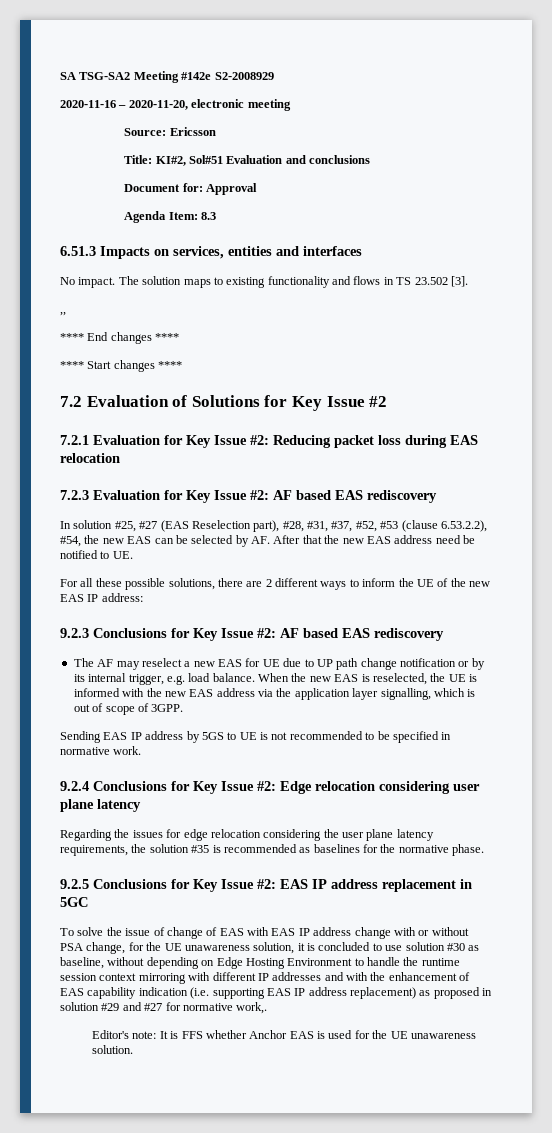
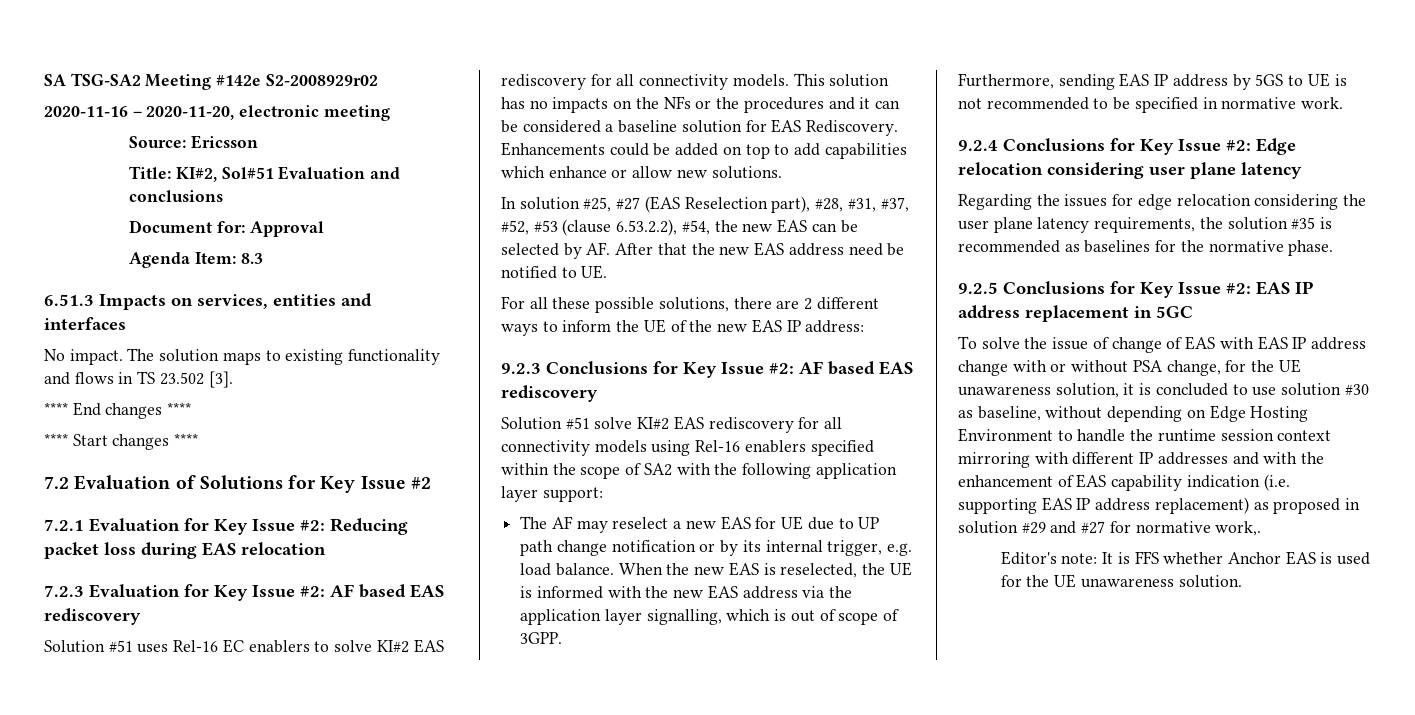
- SA TSG-SA2 Meeting #142e S2-2008929
+ SA TSG-SA2 Meeting #142e S2-2008929r02
- ,,
+ Solution #51 uses Rel-16 EC enablers to solve KI#2 EAS rediscovery for all connectivity models. This solution has no impacts on the NFs or the procedures and it can be considered a baseline solution for EAS Rediscovery. Enhancements could be added on top to add capabilities which enhance or allow new solutions.
+ Solution #51 solve KI#2 EAS rediscovery for all connectivity models using Rel-16 enablers specified within the scope of SA2 with the following application layer support:
- Sending EAS IP address by 5GS to UE is not recommended to be specified in normative work.
+ Furthermore, sending EAS IP address by 5GS to UE is not recommended to be specified in normative work.

